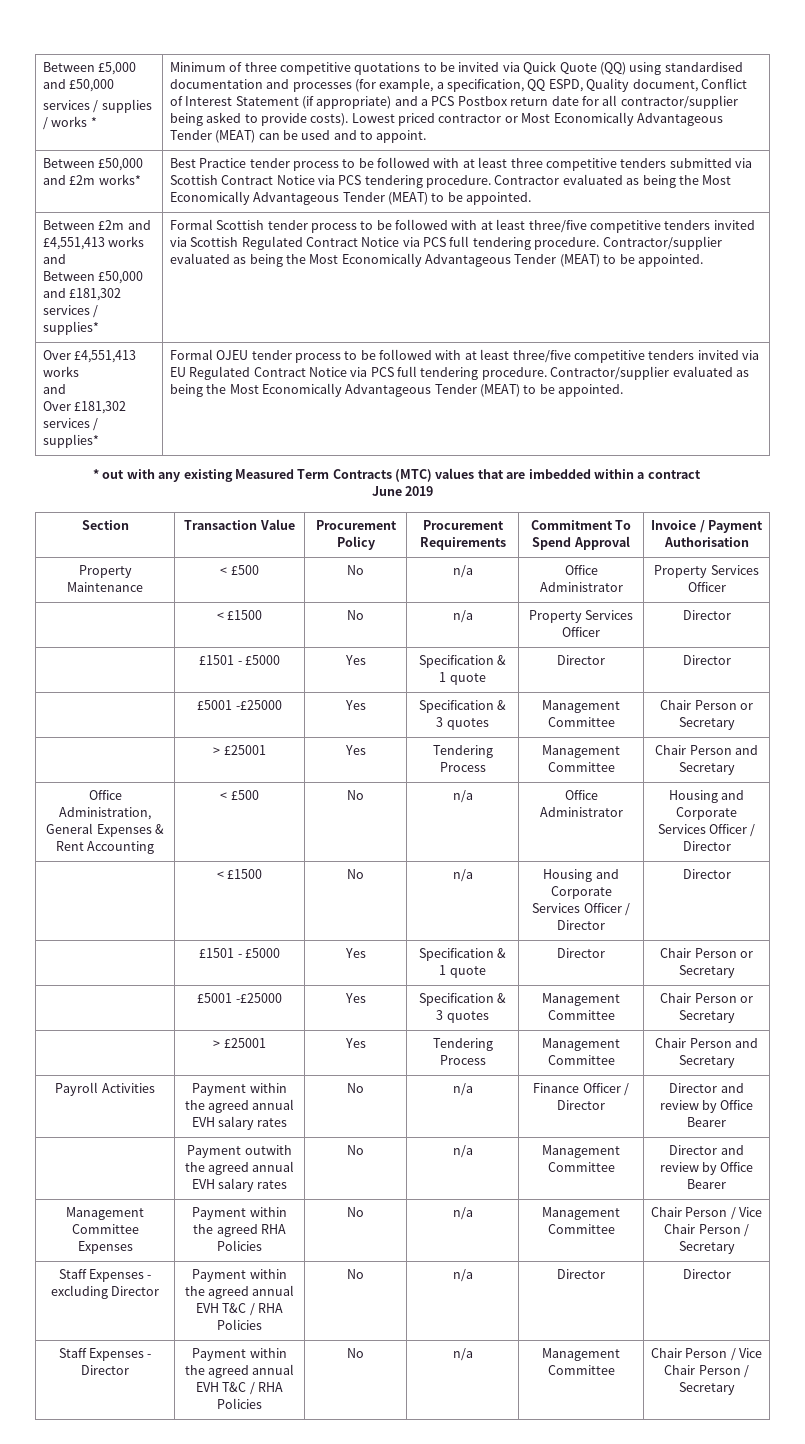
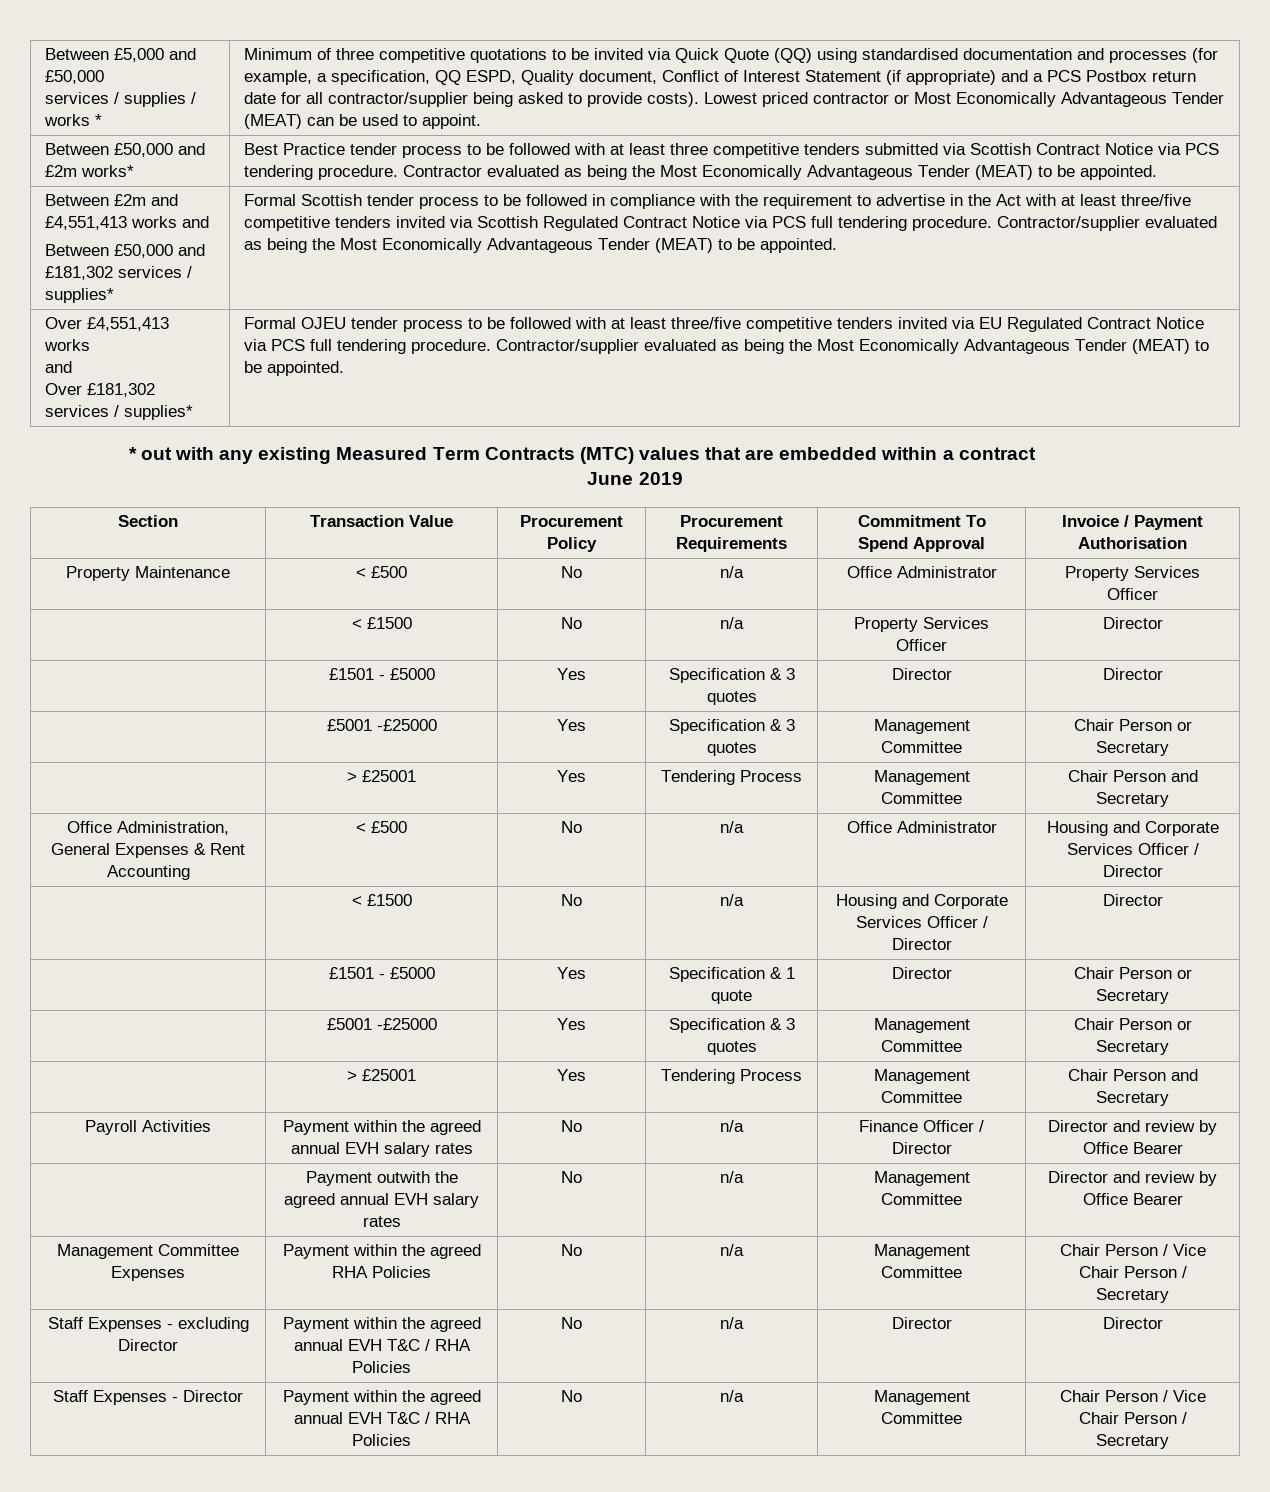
- Lowest priced contractor or Most Economically Advantageous Tender (MEAT) can be used and to appoint.
+ Lowest priced contractor or Most Economically Advantageous Tender (MEAT) can be used to appoint.
- Formal Scottish tender process to be followed with at least three/five competitive tenders invited via Scottish Regulated Contract Notice via PCS full tendering procedure.
+ Formal Scottish tender process to be followed in compliance with the requirement to advertise in the Act with at least three/five competitive tenders invited via Scottish Regulated Contract Notice via PCS full tendering procedure.
- * out with any existing Measured Term Contracts (MTC) values that are imbedded within a contract
+ * out with any existing Measured Term Contracts (MTC) values that are embedded within a contract
- | £1501 - £5000 | Yes | Specification & 1 quote | Director | Director
+ | £1501 - £5000 | Yes | Specification & 3 quotes | Director | Director

